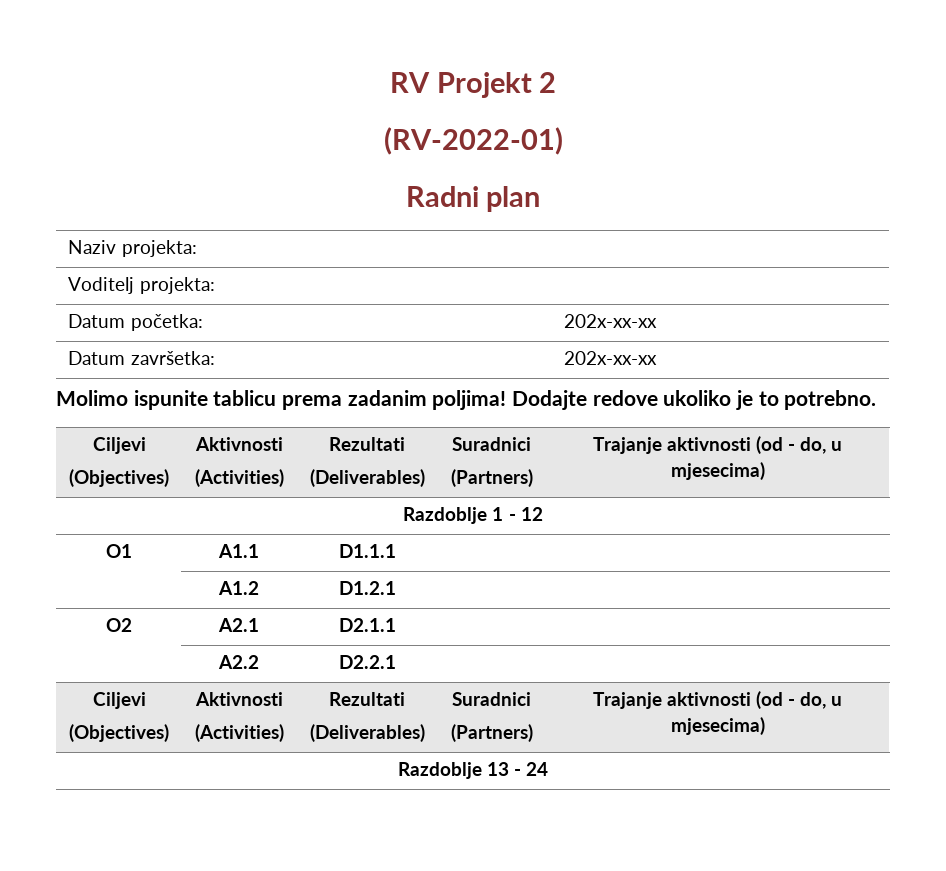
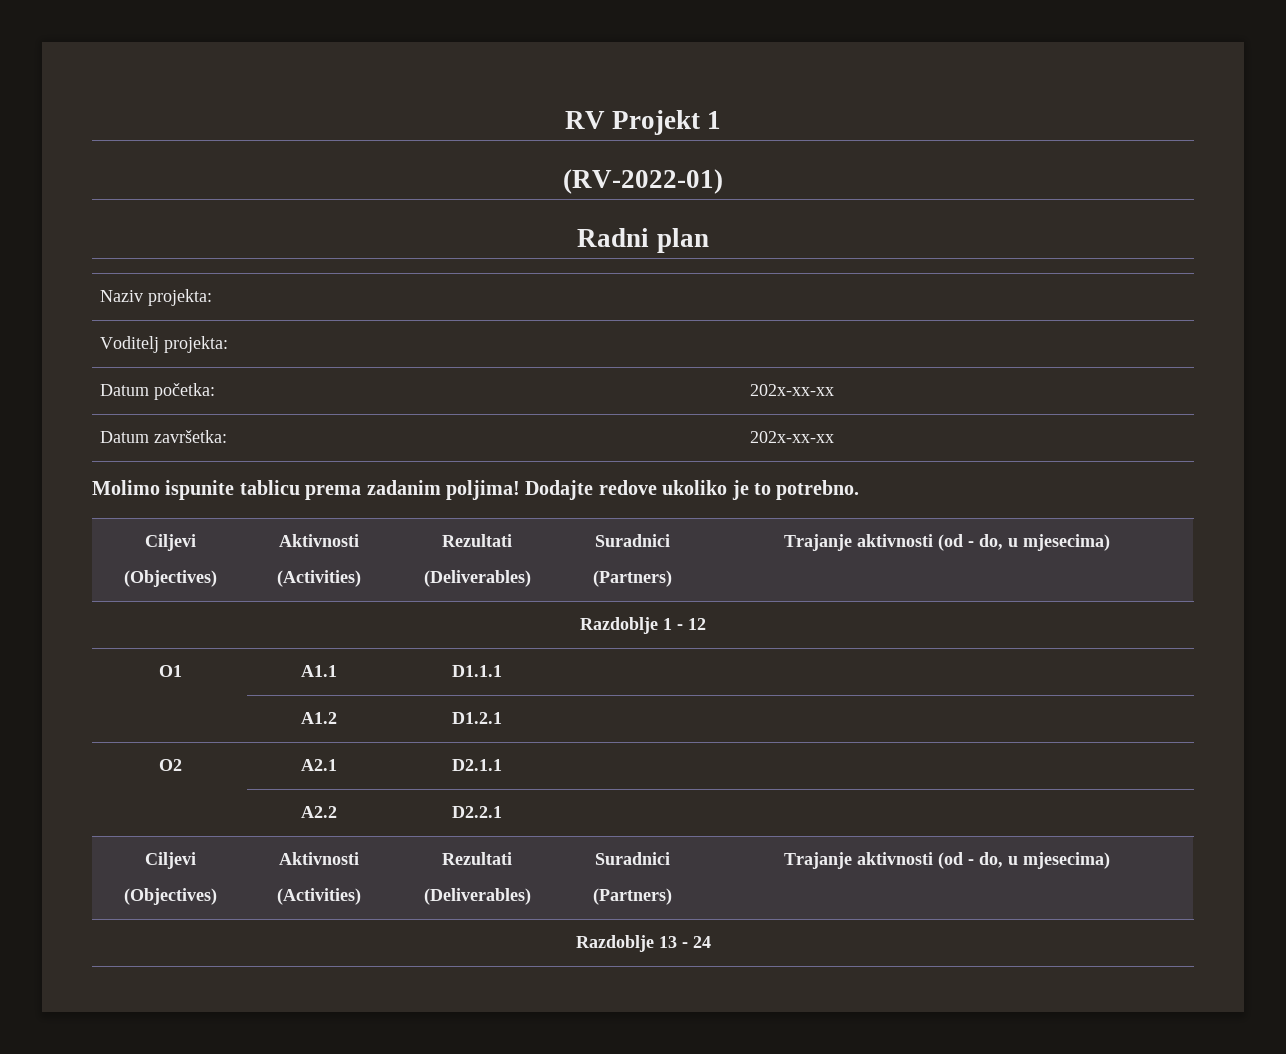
- RV Projekt 2
+ RV Projekt 1

